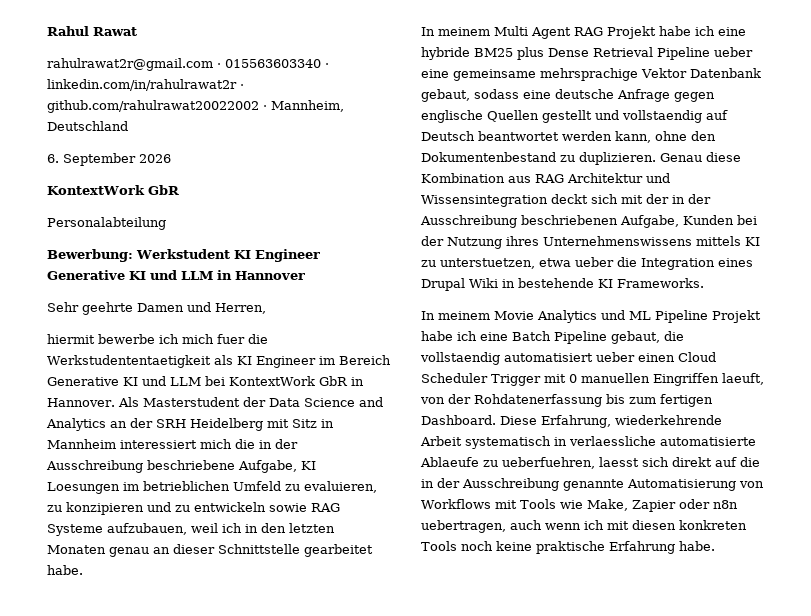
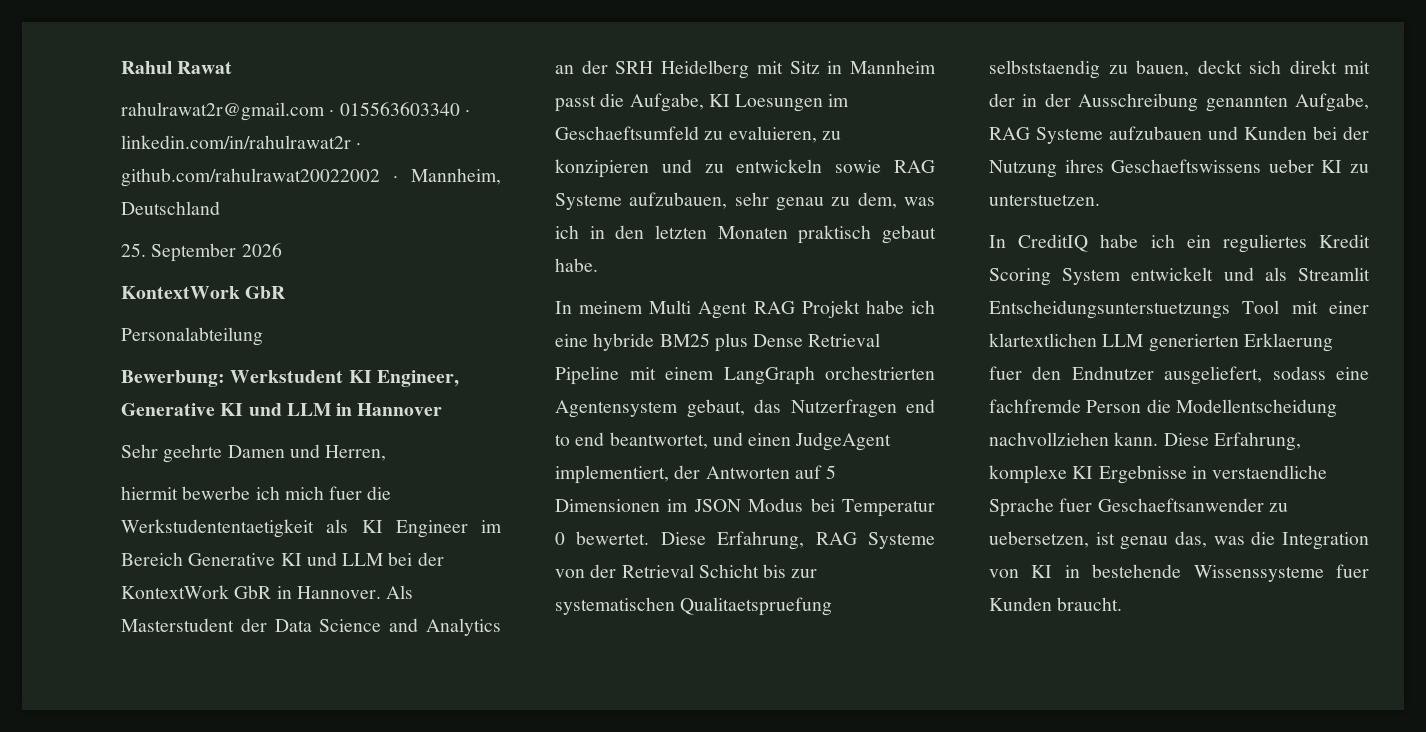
- 6. September 2026
+ 25. September 2026
- Bewerbung: Werkstudent KI Engineer Generative KI und LLM in Hannover
+ Bewerbung: Werkstudent KI Engineer, Generative KI und LLM in Hannover
- hiermit bewerbe ich mich fuer die Werkstudententaetigkeit als KI Engineer im Bereich Generative KI und LLM bei KontextWork GbR in Hannover.
+ hiermit bewerbe ich mich fuer die Werkstudententaetigkeit als KI Engineer im Bereich Generative KI und LLM bei der KontextWork GbR in Hannover.
- Als Masterstudent der Data Science and Analytics an der SRH Heidelberg mit Sitz in Mannheim interessiert mich die in der Ausschreibung beschriebene Aufgabe, KI Loesungen im betrieblichen Umfeld zu evaluieren, zu konzipieren und zu entwickeln sowie RAG Systeme aufzubauen, weil ich in den letzten Monaten genau an dieser Schnittstelle gearbeitet habe.
+ Als Masterstudent der Data Science and Analytics an der SRH Heidelberg mit Sitz in Mannheim passt die Aufgabe, KI Loesungen im Geschaeftsumfeld zu evaluieren, zu konzipieren und zu entwickeln sowie RAG Systeme aufzubauen, sehr genau zu dem, was ich in den letzten Monaten praktisch gebaut habe.
- In meinem Multi Agent RAG Projekt habe ich eine hybride BM25 plus Dense Retrieval Pipeline ueber eine gemeinsame mehrsprachige Vektor Datenbank gebaut, sodass eine deutsche Anfrage gegen englische Quellen gestellt und vollstaendig auf Deutsch beantwortet werden kann, ohne den Dokumentenbestand zu duplizieren. Genau diese Kombination aus RAG Architektur und Wissensintegration deckt sich mit der in der Ausschreibung beschriebenen Aufgabe, Kunden bei der Nutzung ihres Unternehmenswissens mittels KI zu unterstuetzen, etwa ueber die Integration eines Drupal Wiki in bestehende KI Frameworks.
- In meinem Movie Analytics und ML Pipeline Projekt habe ich eine Batch Pipeline gebaut, die vollstaendig automatisiert ueber einen Cloud Scheduler Trigger mit 0 manuellen Eingriffen laeuft, von der Rohdatenerfassung bis zum fertigen Dashboard. Diese Erfahrung, wiederkehrende Arbeit systematisch in verlaessliche automatisierte Ablaeufe zu ueberfuehren, laesst sich direkt auf die in der Ausschreibung genannte Automatisierung von Workflows mit Tools wie Make, Zapier oder n8n uebertragen, auch wenn ich mit diesen konkreten Tools noch keine praktische Erfahrung habe.
+ In meinem Multi Agent RAG Projekt habe ich eine hybride BM25 plus Dense Retrieval Pipeline mit einem LangGraph orchestrierten Agentensystem gebaut, das Nutzerfragen end to end beantwortet, und einen JudgeAgent implementiert, der Antworten auf 5 Dimensionen im JSON Modus bei Temperatur 0 bewertet. Diese Erfahrung, RAG Systeme von der Retrieval Schicht bis zur systematischen Qualitaetspruefung selbststaendig zu bauen, deckt sich direkt mit der in der Ausschreibung genannten Aufgabe, RAG Systeme aufzubauen und Kunden bei der Nutzung ihres Geschaeftswissens ueber KI zu unterstuetzen.
+ In CreditIQ habe ich ein reguliertes Kredit Scoring System entwickelt und als Streamlit Entscheidungsunterstuetzungs Tool mit einer klartextlichen LLM generierten Erklaerung fuer den Endnutzer ausgeliefert, sodass eine fachfremde Person die Modellentscheidung nachvollziehen kann. Diese Erfahrung, komplexe KI Ergebnisse in verstaendliche Sprache fuer Geschaeftsanwender zu uebersetzen, ist genau das, was die Integration von KI in bestehende Wissenssysteme fuer Kunden braucht.

